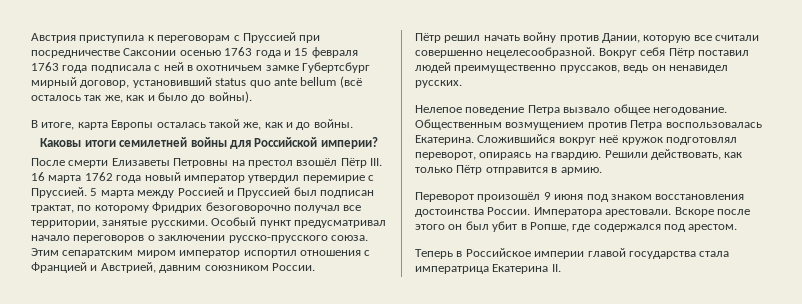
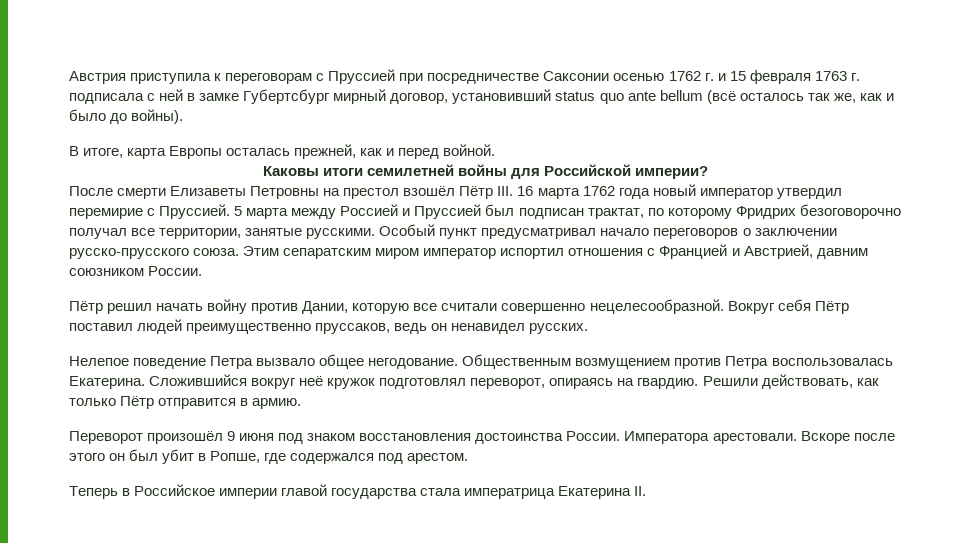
- Австрия приступила к переговорам с Пруссией при посредничестве Саксонии осенью 1763 года и 15 февраля 1763 года подписала с ней в охотничьем замке Губертсбург мирный договор, установивший status quo ante bellum (всё осталось так же, как и было до войны).
+ Австрия приступила к переговорам с Пруссией при посредничестве Саксонии осенью 1762 г. и 15 февраля 1763 г. подписала с ней в замке Губертсбург мирный договор, установивший status quo ante bellum (всё осталось так же, как и было до войны).
- В итоге, карта Европы осталась такой же, как и до войны.
+ В итоге, карта Европы осталась прежней, как и перед войной.

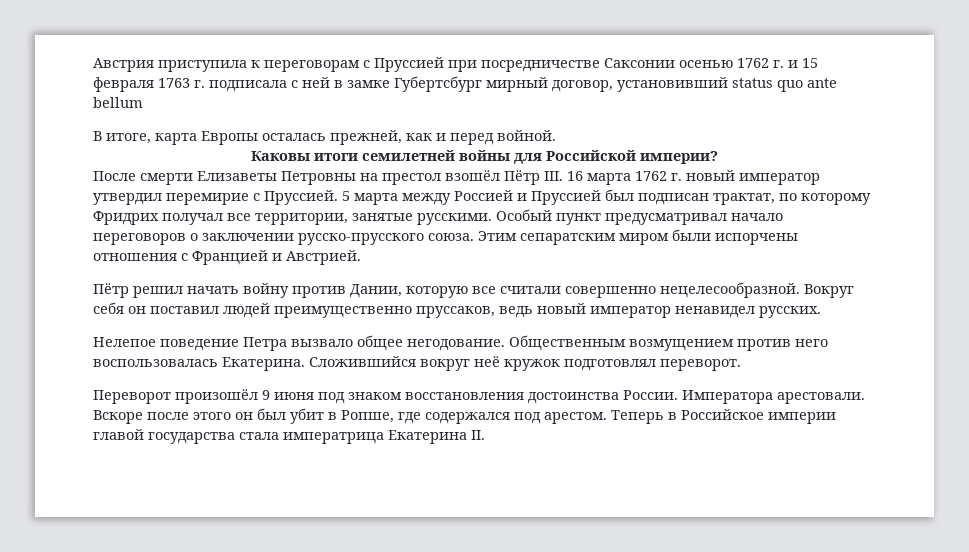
- Австрия приступила к переговорам с Пруссией при посредничестве Саксонии осенью 1762 г. и 15 февраля 1763 г. подписала с ней в замке Губертсбург мирный договор, установивший status quo ante bellum (всё осталось так же, как и было до войны).
+ Австрия приступила к переговорам с Пруссией при посредничестве Саксонии осенью 1762 г. и 15 февраля 1763 г. подписала с ней в замке Губертсбург мирный договор, установивший status quo ante bellum
- После смерти Елизаветы Петровны на престол взошёл Пётр III. 16 марта 1762 года новый император утвердил перемирие с Пруссией.
+ После смерти Елизаветы Петровны на престол взошёл Пётр III. 16 марта 1762 г. новый император утвердил перемирие с Пруссией.
- 5 марта между Россией и Пруссией был подписан трактат, по которому Фридрих безоговорочно получал все территории, занятые русскими.
+ 5 марта между Россией и Пруссией был подписан трактат, по которому Фридрих получал все территории, занятые русскими.
- Этим сепаратским миром император испортил отношения с Францией и Австрией, давним союзником России.
+ Этим сепаратским миром были испорчены отношения с Францией и Австрией.
- Вокруг себя Пётр поставил людей преимущественно пруссаков, ведь он ненавидел русских.
+ Вокруг себя он поставил людей преимущественно пруссаков, ведь новый император ненавидел русских.
- Общественным возмущением против Петра воспользовалась Екатерина.
+ Общественным возмущением против него воспользовалась Екатерина.
- Сложившийся вокруг неё кружок подготовлял переворот, опираясь на гвардию. Решили действовать, как только Пётр отправится в армию.
+ Сложившийся вокруг неё кружок подготовлял переворот.
- Вскоре после этого он был убит в Ропше, где содержался под арестом.
- Теперь в Российское империи главой государства стала императрица Екатерина II.
+ Вскоре после этого он был убит в Ропше, где содержался под арестом. Теперь в Российское империи главой государства стала императрица Екатерина II.

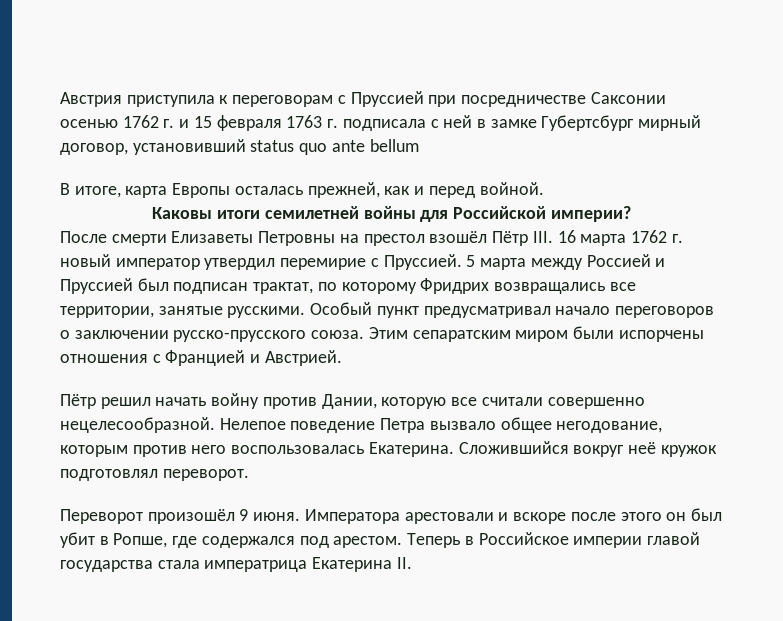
- 5 марта между Россией и Пруссией был подписан трактат, по которому Фридрих получал все территории, занятые русскими.
+ 5 марта между Россией и Пруссией был подписан трактат, по которому Фридрих возвращались все территории, занятые русскими.
- Пётр решил начать войну против Дании, которую все считали совершенно нецелесообразной. Вокруг себя он поставил людей преимущественно пруссаков, ведь новый император ненавидел русских.
- Нелепое поведение Петра вызвало общее негодование. Общественным возмущением против него воспользовалась Екатерина.
+ Пётр решил начать войну против Дании, которую все считали совершенно нецелесообразной. Нелепое поведение Петра вызвало общее негодование, которым против него воспользовалась Екатерина.
- Переворот произошёл 9 июня под знаком восстановления достоинства России. Императора арестовали. Вскоре после этого он был убит в Ропше, где содержался под арестом.
+ Переворот произошёл 9 июня. Императора арестовали и вскоре после этого он был убит в Ропше, где содержался под арестом.

